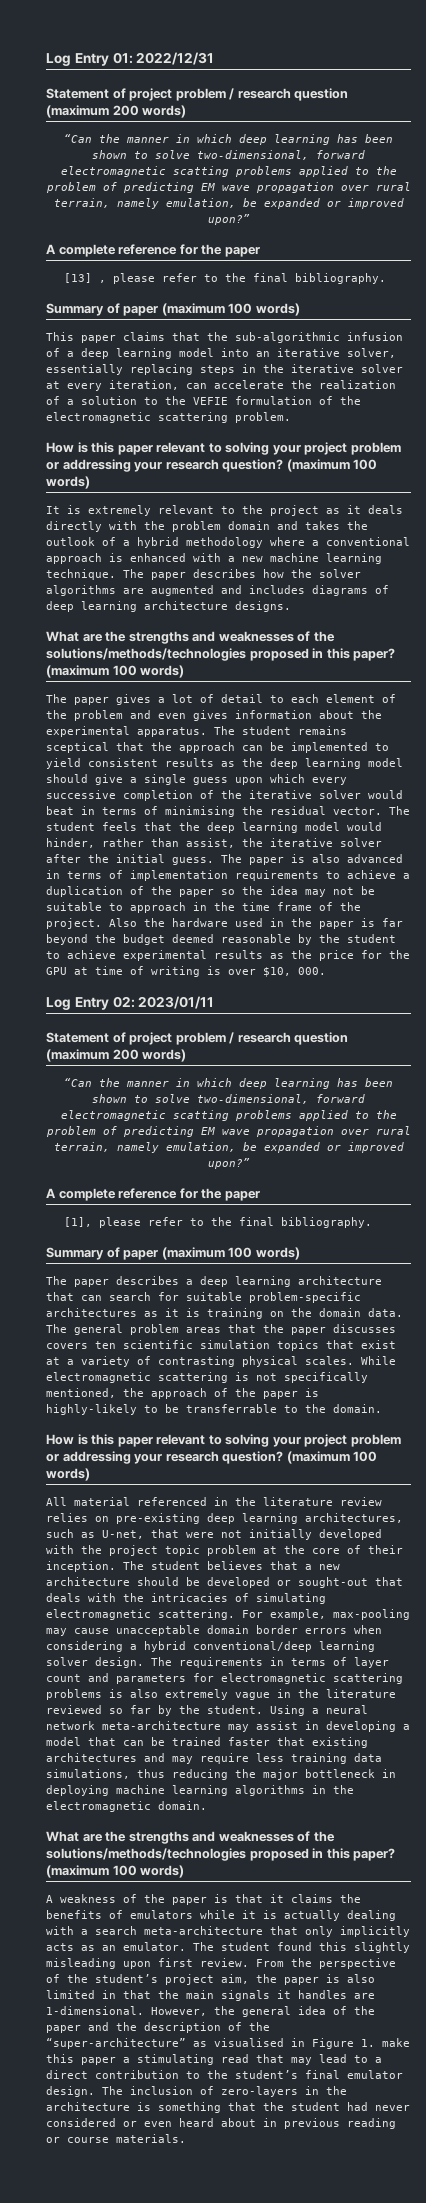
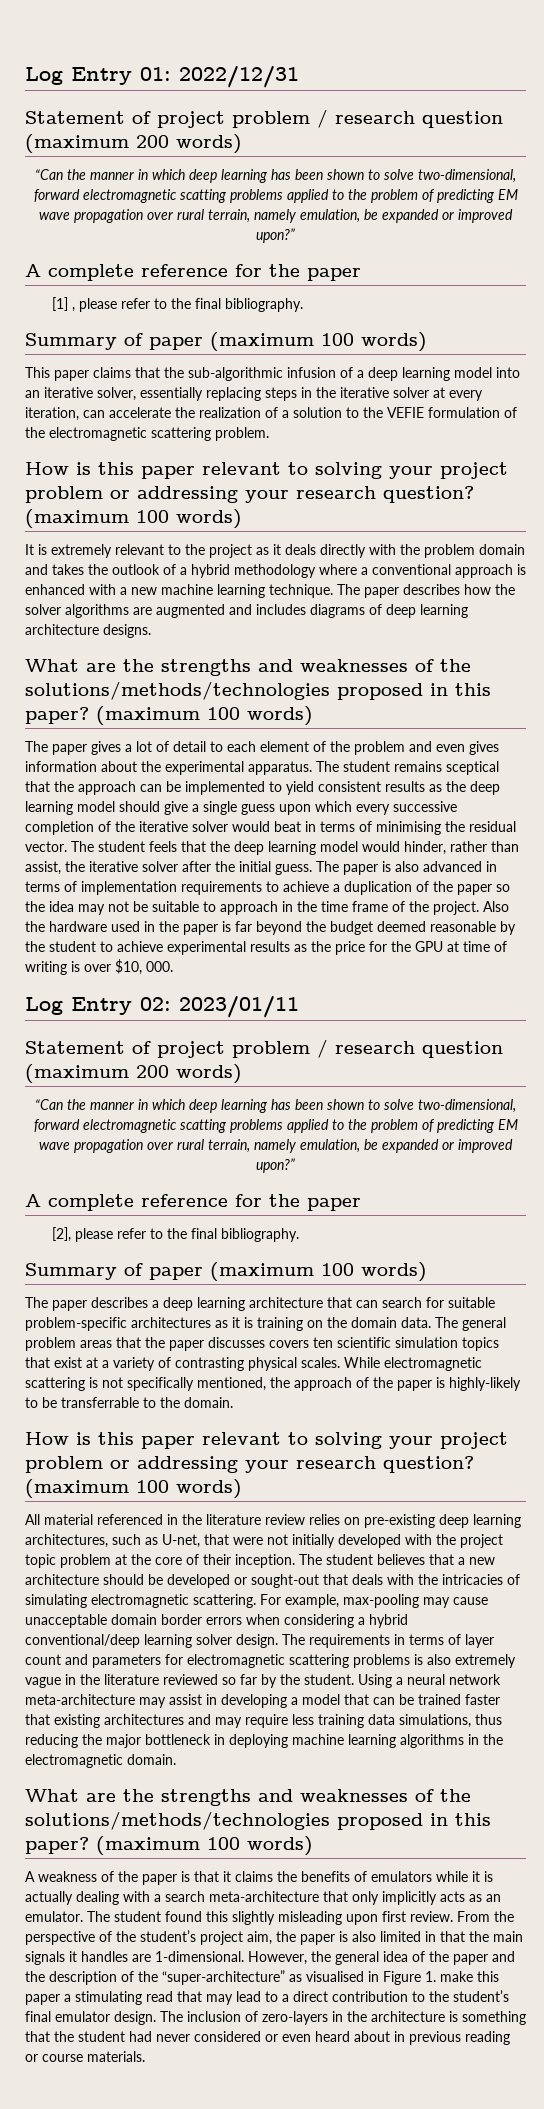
- [13] , please refer to the final bibliography.
+ [1] , please refer to the final bibliography.
- [1], please refer to the final bibliography.
+ [2], please refer to the final bibliography.

